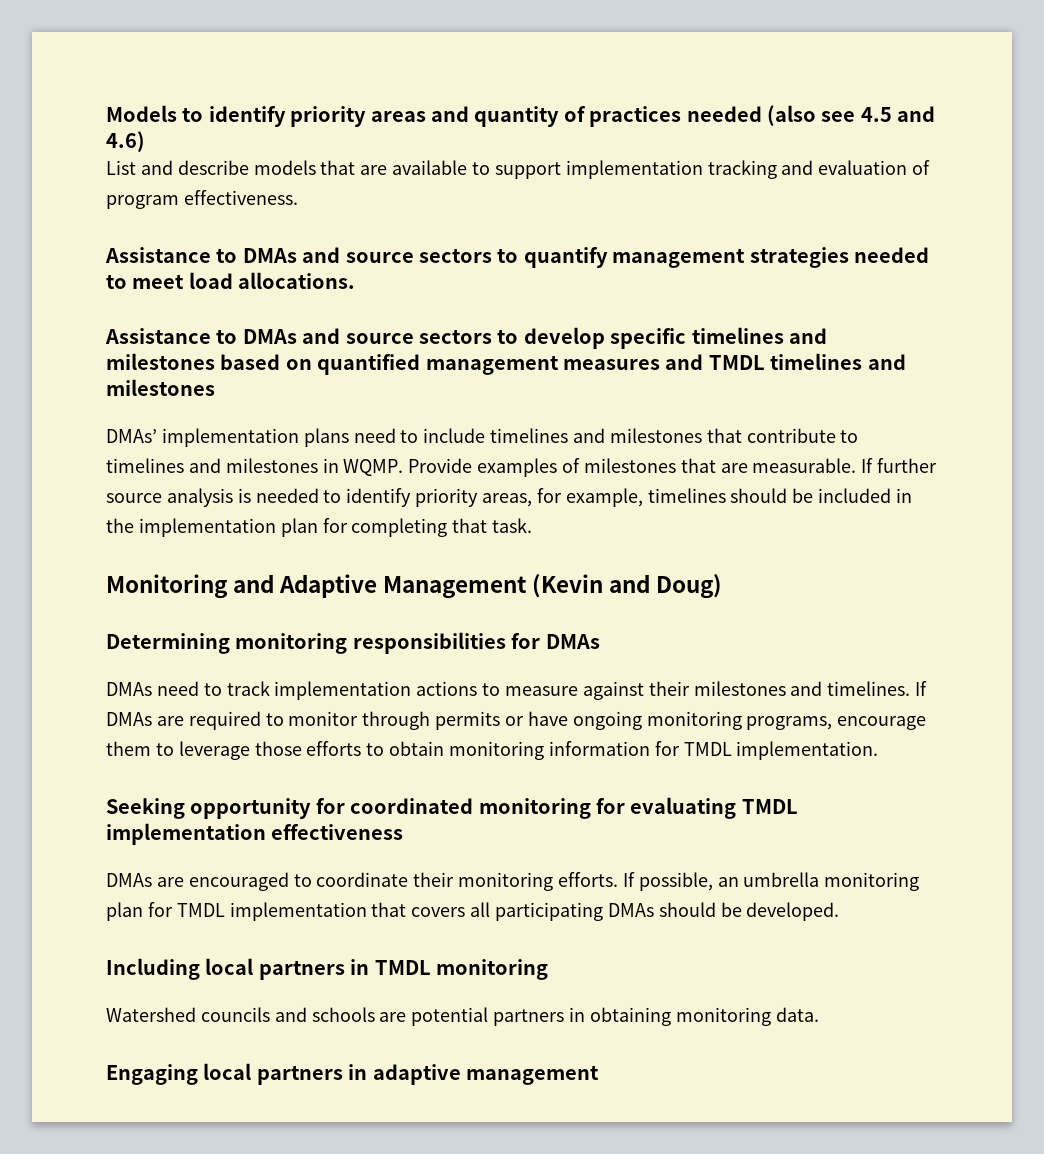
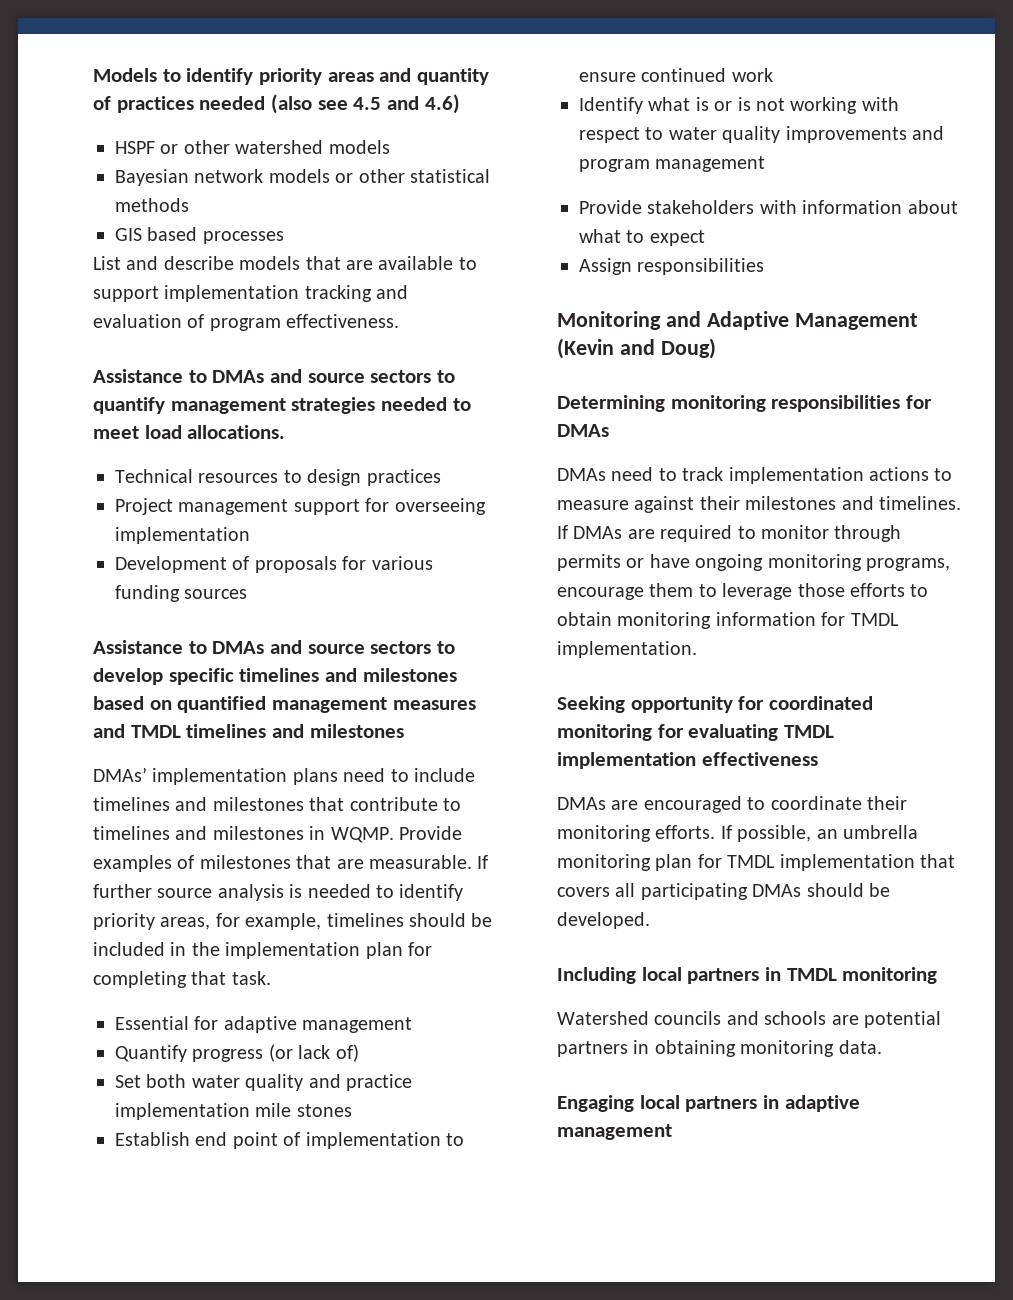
+ HSPF or other watershed models
+ Bayesian network models or other statistical methods
+ GIS based processes
+ Technical resources to design practices
+ Project management support for overseeing implementation
+ Development of proposals for various funding sources
+ Essential for adaptive management
+ Quantify progress (or lack of)
+ Set both water quality and practice implementation mile stones
+ Establish end point of implementation to ensure continued work
+ Identify what is or is not working with respect to water quality improvements and program management
+ Provide stakeholders with information about what to expect
+ Assign responsibilities

